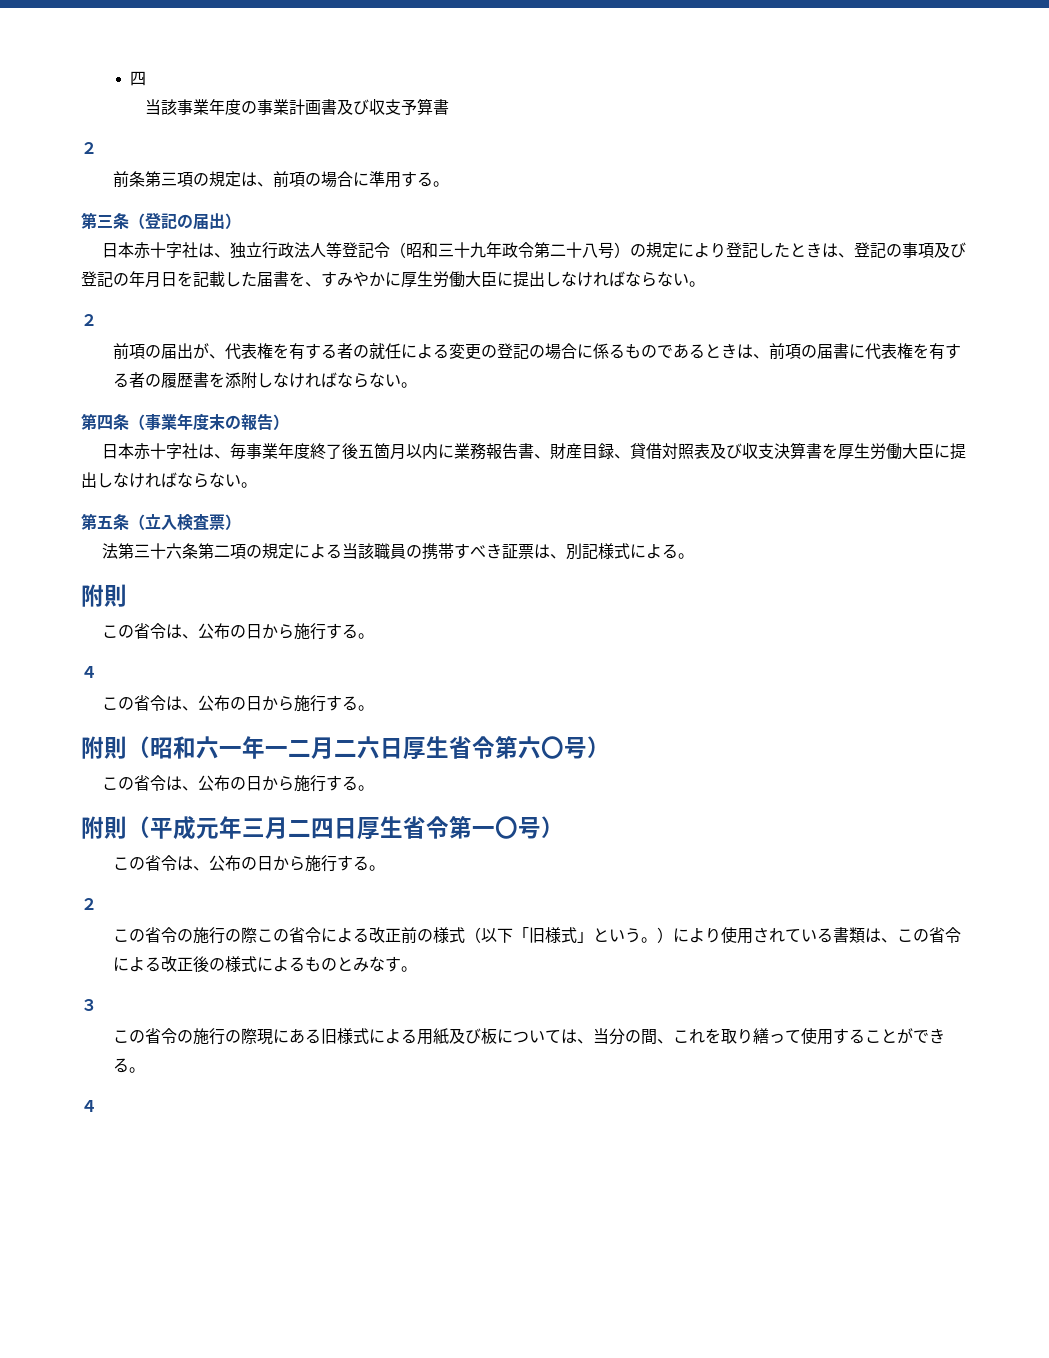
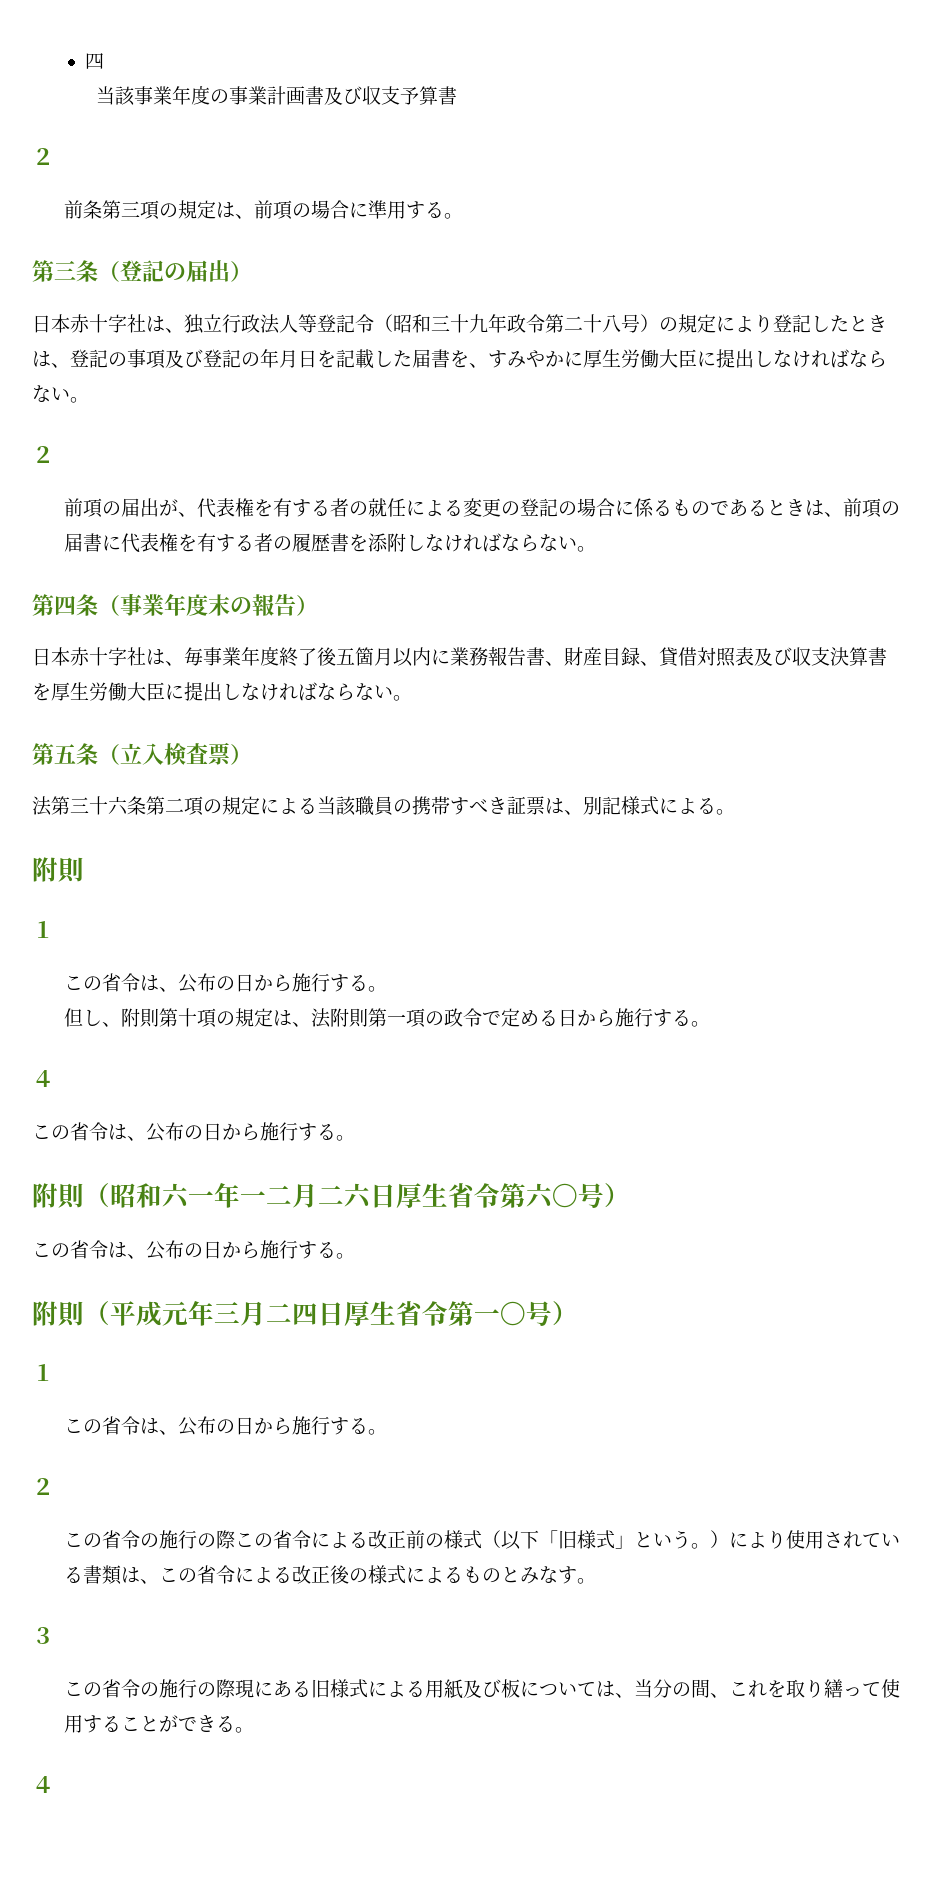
  法第三十六条第二項の規定による当該職員の携帯すべき証票は、別記様式による。
  附則
+ １
  この省令は、公布の日から施行する。
+ 但し、附則第十項の規定は、法附則第一項の政令で定める日から施行する。
  附則（平成元年三月二四日厚生省令第一〇号）
+ １

